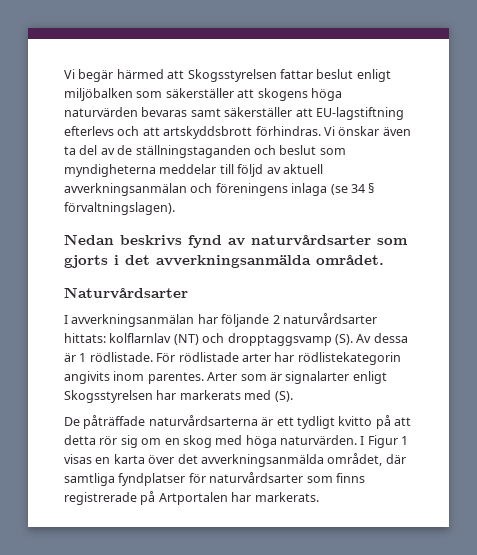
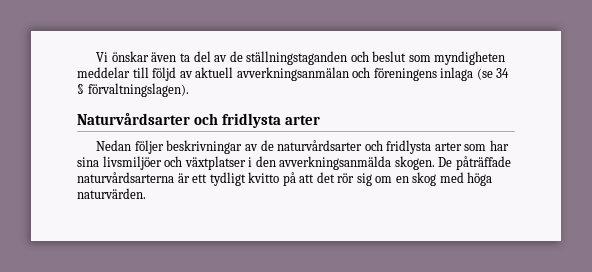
- Vi begär härmed att Skogsstyrelsen fattar beslut enligt miljöbalken som säkerställer att skogens höga naturvärden bevaras samt säkerställer att EU-lagstiftning efterlevs och att artskyddsbrott förhindras. Vi önskar även ta del av de ställningstaganden och beslut som myndigheterna meddelar till följd av aktuell avverkningsanmälan och föreningens inlaga (se 34 § förvaltningslagen).
+ Vi önskar även ta del av de ställningstaganden och beslut som myndigheten meddelar till följd av aktuell avverkningsanmälan och föreningens inlaga (se 34 § förvaltningslagen).
- Nedan beskrivs fynd av naturvårdsarter som gjorts i det avverkningsanmälda området.
- Naturvårdsarter
- I avverkningsanmälan har följande 2 naturvårdsarter hittats: kolflarnlav (NT) och dropptaggsvamp (S). Av dessa är 1 rödlistade. För rödlistade arter har rödlistekategorin angivits inom parentes. Arter som är signalarter enligt Skogsstyrelsen har markerats med (S).
- De påträffade naturvårdsarterna är ett tydligt kvitto på att detta rör sig om en skog med höga naturvärden. I Figur 1 visas en karta över det avverkningsanmälda området, där samtliga fyndplatser för naturvårdsarter som finns registrerade på Artportalen har markerats.
+ Naturvårdsarter och fridlysta arter
+ Nedan följer beskrivningar av de naturvårdsarter och fridlysta arter som har sina livsmiljöer och växtplatser i den avverkningsanmälda skogen. De påträffade naturvårdsarterna är ett tydligt kvitto på att det rör sig om en skog med höga naturvärden.

